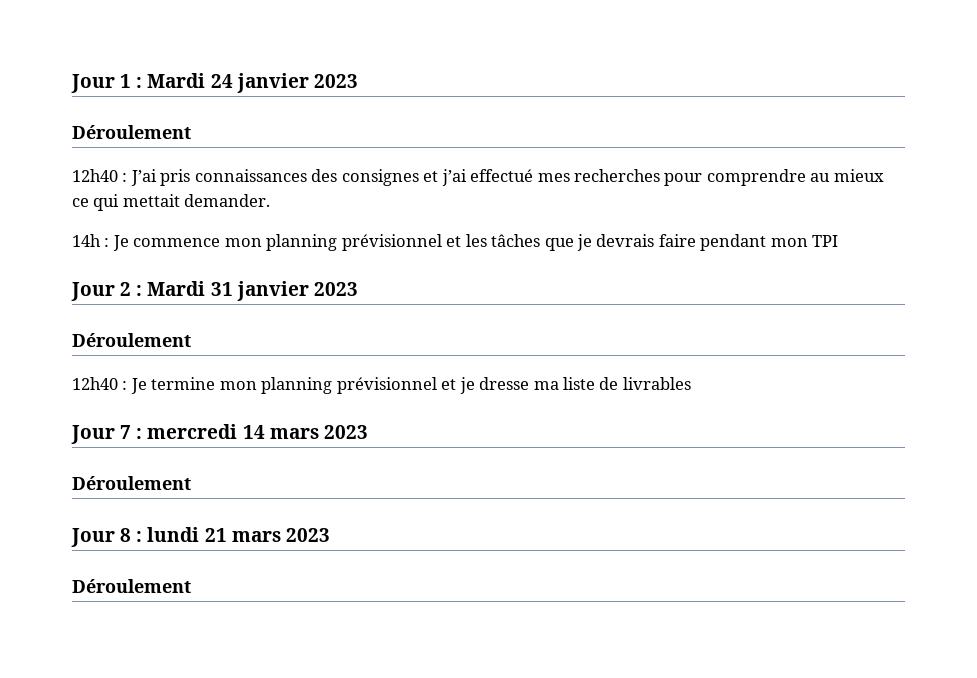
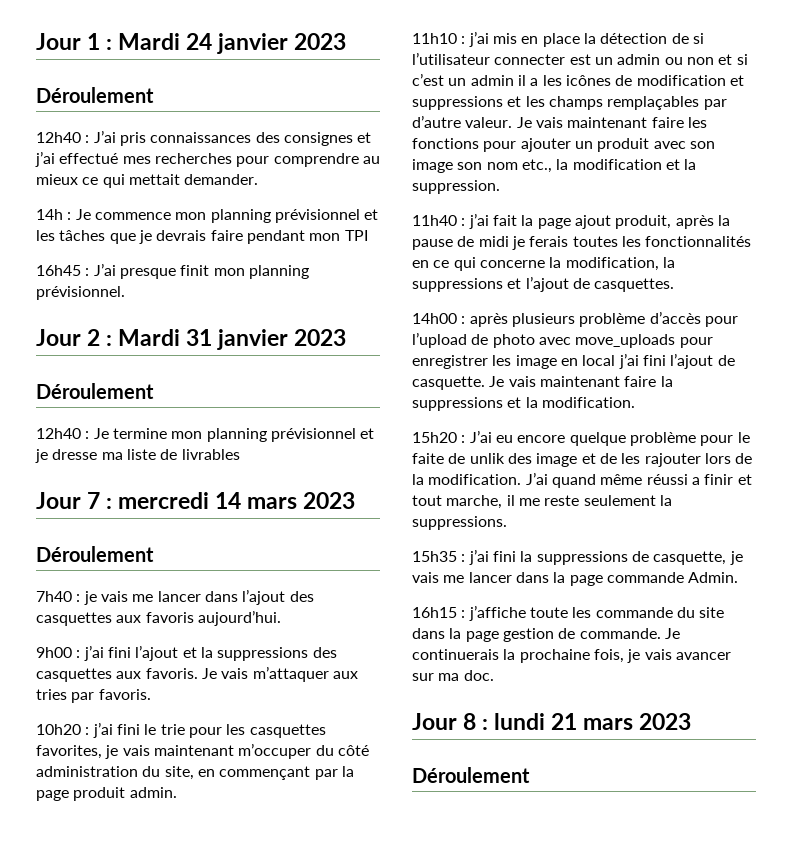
+ 16h45 : J’ai presque finit mon planning prévisionnel.
+ 7h40 : je vais me lancer dans l’ajout des casquettes aux favoris aujourd’hui.
+ 9h00 : j’ai fini l’ajout et la suppressions des casquettes aux favoris. Je vais m’attaquer aux tries par favoris.
+ 10h20 : j’ai fini le trie pour les casquettes favorites, je vais maintenant m’occuper du côté administration du site, en commençant par la page produit admin.
+ 11h10 : j’ai mis en place la détection de si l’utilisateur connecter est un admin ou non et si c’est un admin il a les icônes de modification et suppressions et les champs remplaçables par d’autre valeur. Je vais maintenant faire les fonctions pour ajouter un produit avec son image son nom etc., la modification et la suppression.
+ 11h40 : j’ai fait la page ajout produit, après la pause de midi je ferais toutes les fonctionnalités en ce qui concerne la modification, la suppressions et l’ajout de casquettes.
+ 14h00 : après plusieurs problème d’accès pour l’upload de photo avec move_uploads pour enregistrer les image en local j’ai fini l’ajout de casquette. Je vais maintenant faire la suppressions et la modification.
+ 15h20 : J’ai eu encore quelque problème pour le faite de unlik des image et de les rajouter lors de la modification. J’ai quand même réussi a finir et tout marche, il me reste seulement la suppressions.
+ 15h35 : j’ai fini la suppressions de casquette, je vais me lancer dans la page commande Admin.
+ 16h15 : j’affiche toute les commande du site dans la page gestion de commande. Je continuerais la prochaine fois, je vais avancer sur ma doc.

